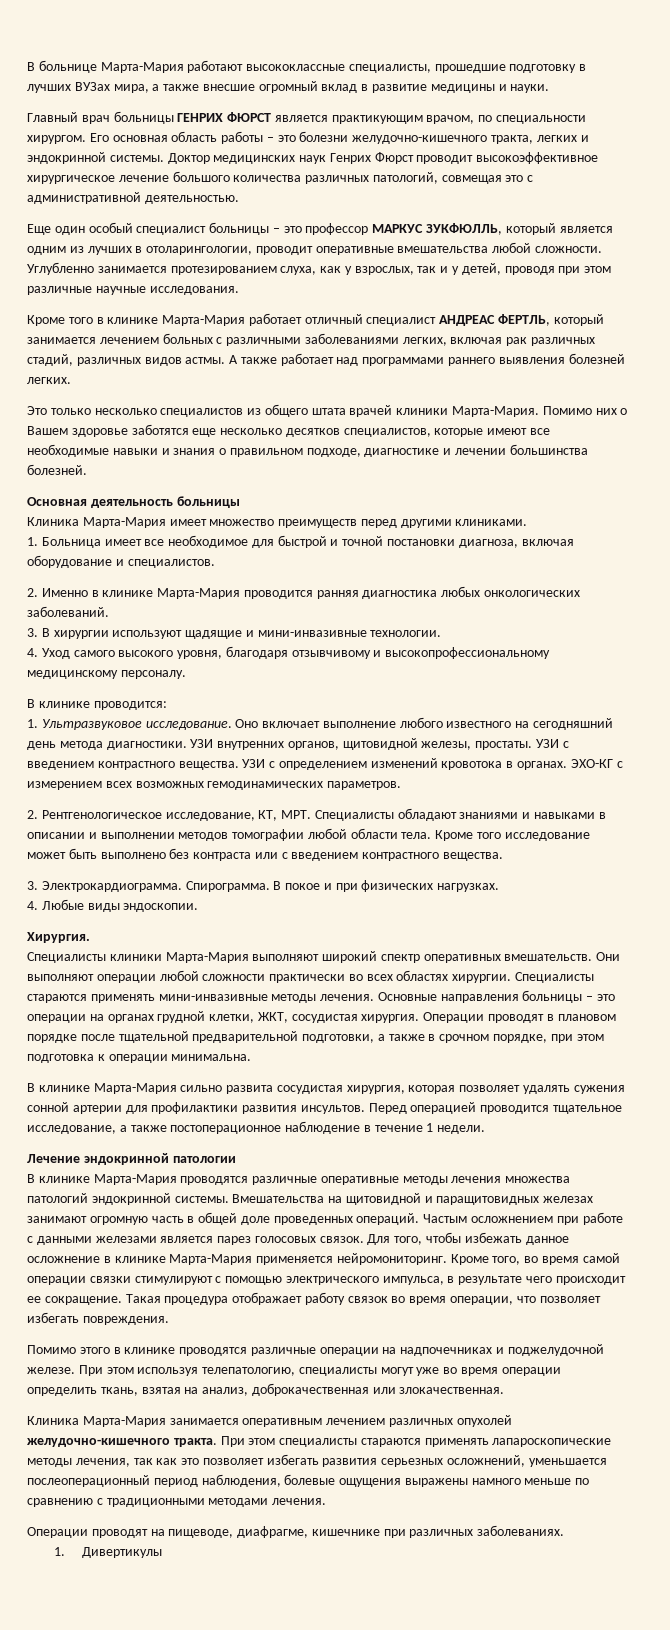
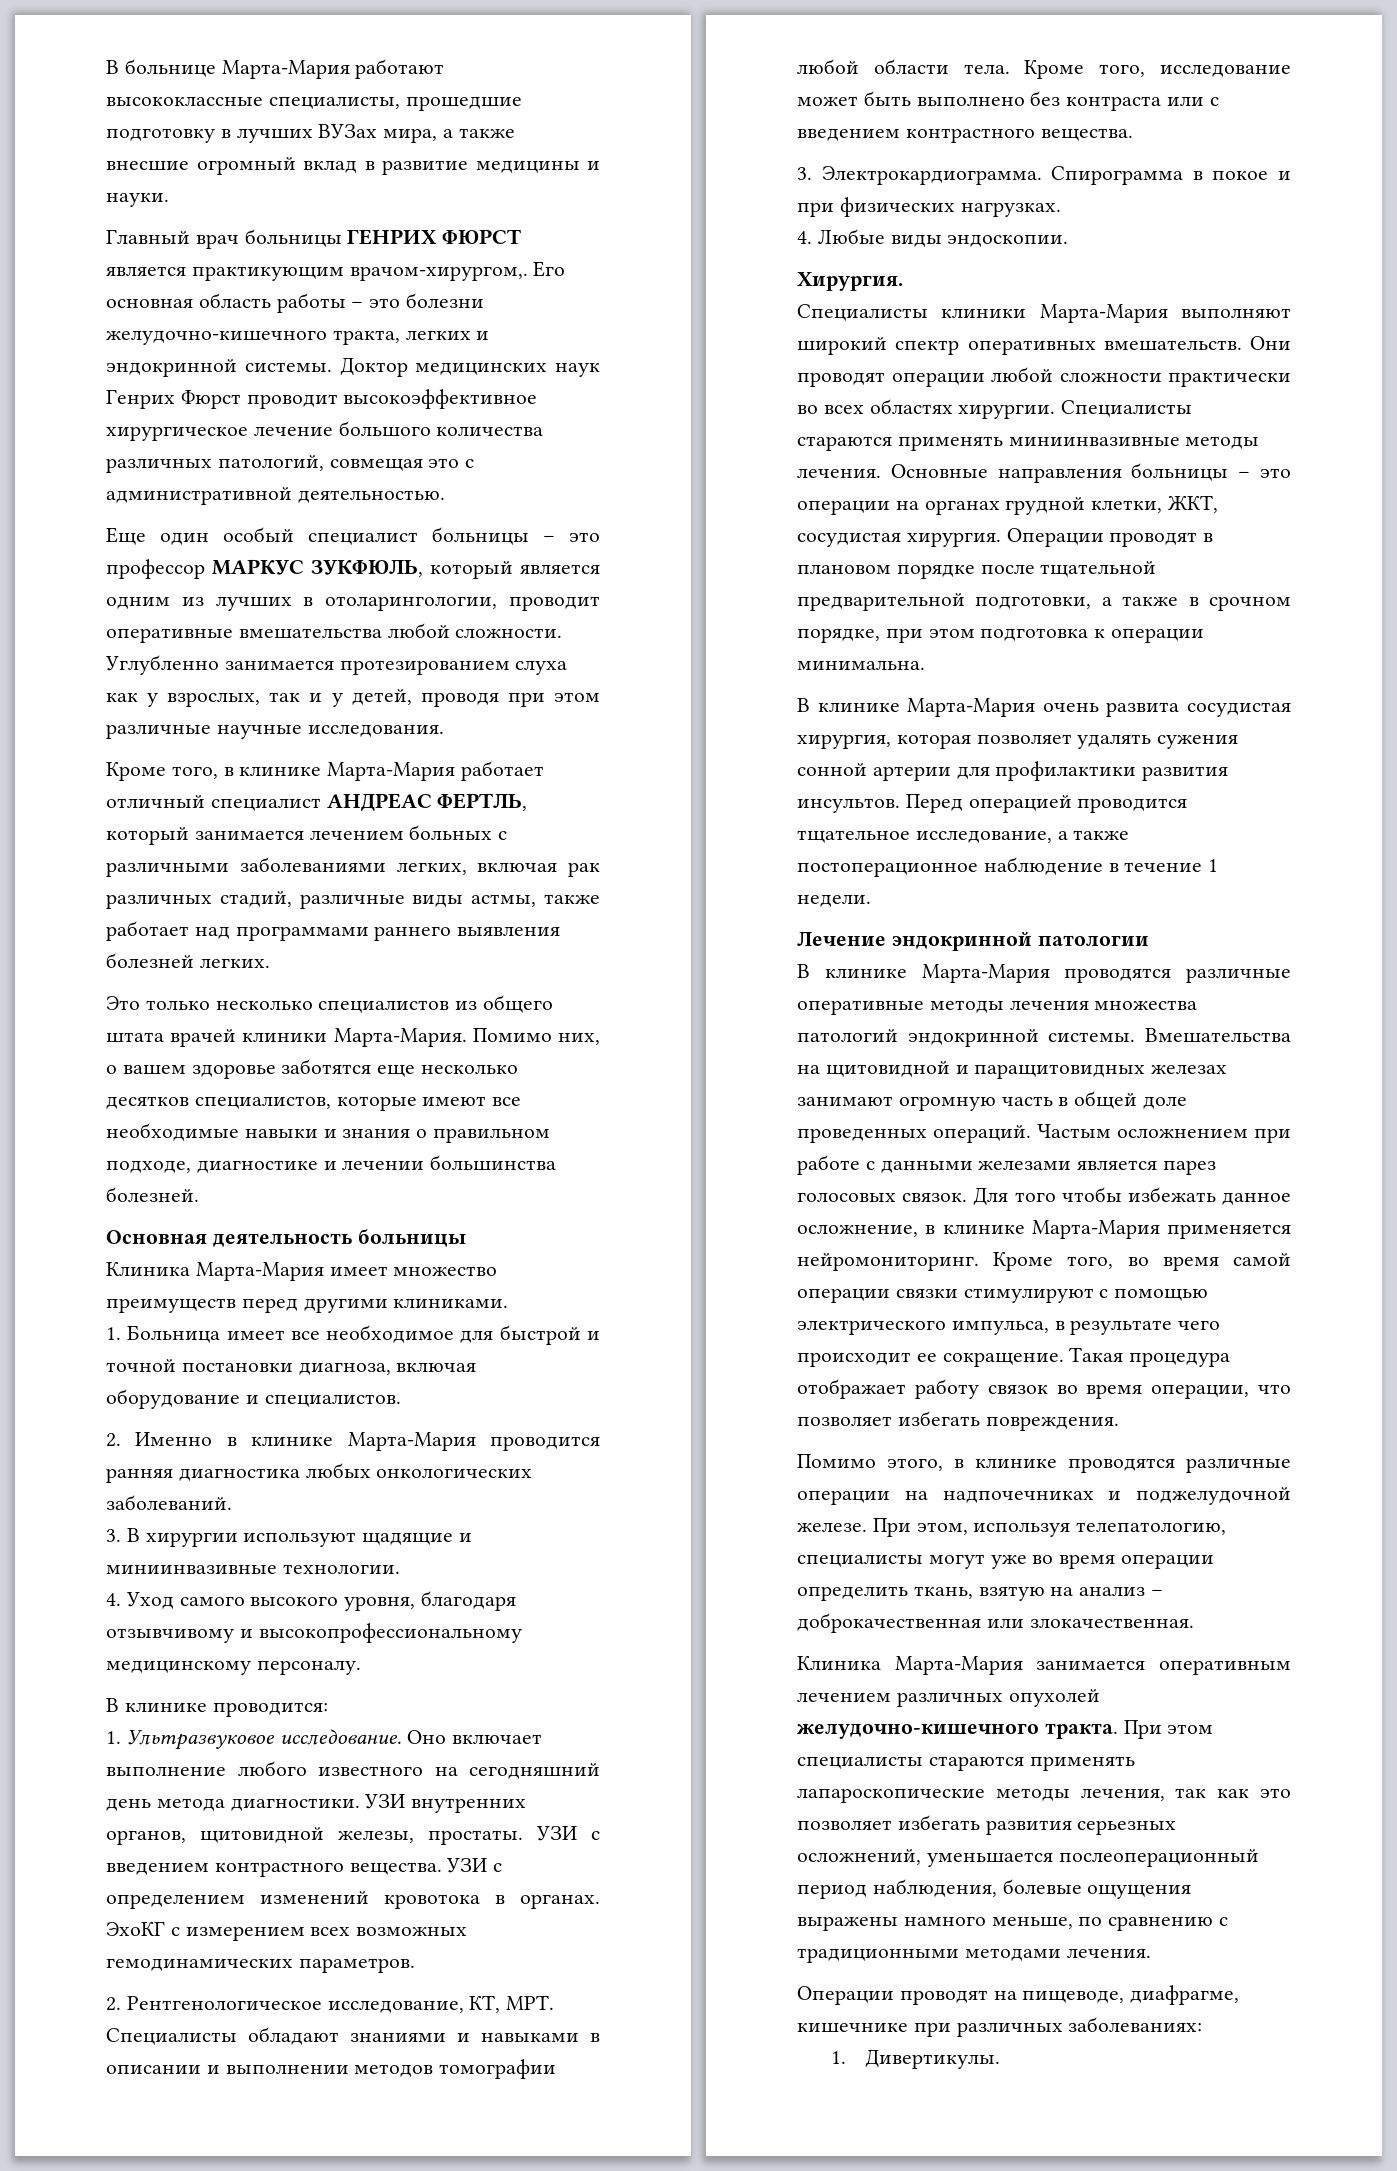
- Главный врач больницы ГЕНРИХ ФЮРСТ является практикующим врачом, по специальности хирургом.
+ Главный врач больницы ГЕНРИХ ФЮРСТ является практикующим врачом-хирургом,.
- Еще один особый специалист больницы – это профессор МАРКУС ЗУКФЮЛЛЬ, который является одним из лучших в отоларингологии, проводит оперативные вмешательства любой сложности.
+ Еще один особый специалист больницы – это профессор МАРКУС ЗУКФЮЛЬ, который является одним из лучших в отоларингологии, проводит оперативные вмешательства любой сложности.
- Углубленно занимается протезированием слуха, как у взрослых, так и у детей, проводя при этом различные научные исследования.
+ Углубленно занимается протезированием слуха как у взрослых, так и у детей, проводя при этом различные научные исследования.
- Кроме того в клинике Марта-Мария работает отличный специалист АНДРЕАС ФЕРТЛЬ, который занимается лечением больных с различными заболеваниями легких, включая рак различных стадий, различных видов астмы. А также работает над программами раннего выявления болезней легких.
+ Кроме того, в клинике Марта-Мария работает отличный специалист АНДРЕАС ФЕРТЛЬ, который занимается лечением больных с различными заболеваниями легких, включая рак различных стадий, различные виды астмы, также работает над программами раннего выявления болезней легких.
- Помимо них о Вашем здоровье заботятся еще несколько десятков специалистов, которые имеют все необходимые навыки и знания о правильном подходе, диагностике и лечении большинства болезней.
+ Помимо них, о вашем здоровье заботятся еще несколько десятков специалистов, которые имеют все необходимые навыки и знания о правильном подходе, диагностике и лечении большинства болезней.
- 3. В хирургии используют щадящие и мини-инвазивные технологии.
+ 3. В хирургии используют щадящие и миниинвазивные технологии.
- ЭХО-КГ с измерением всех возможных гемодинамических параметров.
+ ЭхоКГ с измерением всех возможных гемодинамических параметров.
- Кроме того исследование может быть выполнено без контраста или с введением контрастного вещества.
+ Кроме того, исследование может быть выполнено без контраста или с введением контрастного вещества.
- Спирограмма. В покое и при физических нагрузках.
+ Спирограмма в покое и при физических нагрузках.
- Они выполняют операции любой сложности практически во всех областях хирургии.
+ Они проводят операции любой сложности практически во всех областях хирургии.
- Специалисты стараются применять мини-инвазивные методы лечения.
+ Специалисты стараются применять миниинвазивные методы лечения.
- В клинике Марта-Мария сильно развита сосудистая хирургия, которая позволяет удалять сужения сонной артерии для профилактики развития инсультов.
+ В клинике Марта-Мария очень развита сосудистая хирургия, которая позволяет удалять сужения сонной артерии для профилактики развития инсультов.
- Для того, чтобы избежать данное осложнение в клинике Марта-Мария применяется нейромониторинг.
+ Для того чтобы избежать данное осложнение, в клинике Марта-Мария применяется нейромониторинг.
- Помимо этого в клинике проводятся различные операции на надпочечниках и поджелудочной железе.
+ Помимо этого, в клинике проводятся различные операции на надпочечниках и поджелудочной железе.
- При этом используя телепатологию, специалисты могут уже во время операции определить ткань, взятая на анализ, доброкачественная или злокачественная.
+ При этом, используя телепатологию, специалисты могут уже во время операции определить ткань, взятую на анализ – доброкачественная или злокачественная.
- При этом специалисты стараются применять лапароскопические методы лечения, так как это позволяет избегать развития серьезных осложнений, уменьшается послеоперационный период наблюдения, болевые ощущения выражены намного меньше по сравнению с традиционными методами лечения.
+ При этом специалисты стараются применять лапароскопические методы лечения, так как это позволяет избегать развития серьезных осложнений, уменьшается послеоперационный период наблюдения, болевые ощущения выражены намного меньше, по сравнению с традиционными методами лечения.
- Операции проводят на пищеводе, диафрагме, кишечнике при различных заболеваниях.
- 1. Дивертикулы
+ Операции проводят на пищеводе, диафрагме, кишечнике при различных заболеваниях:
+ 1. Дивертикулы.

